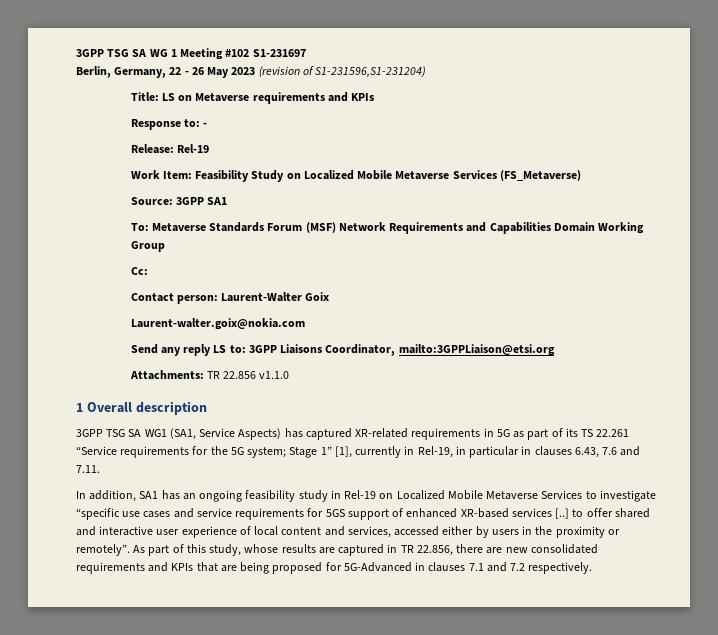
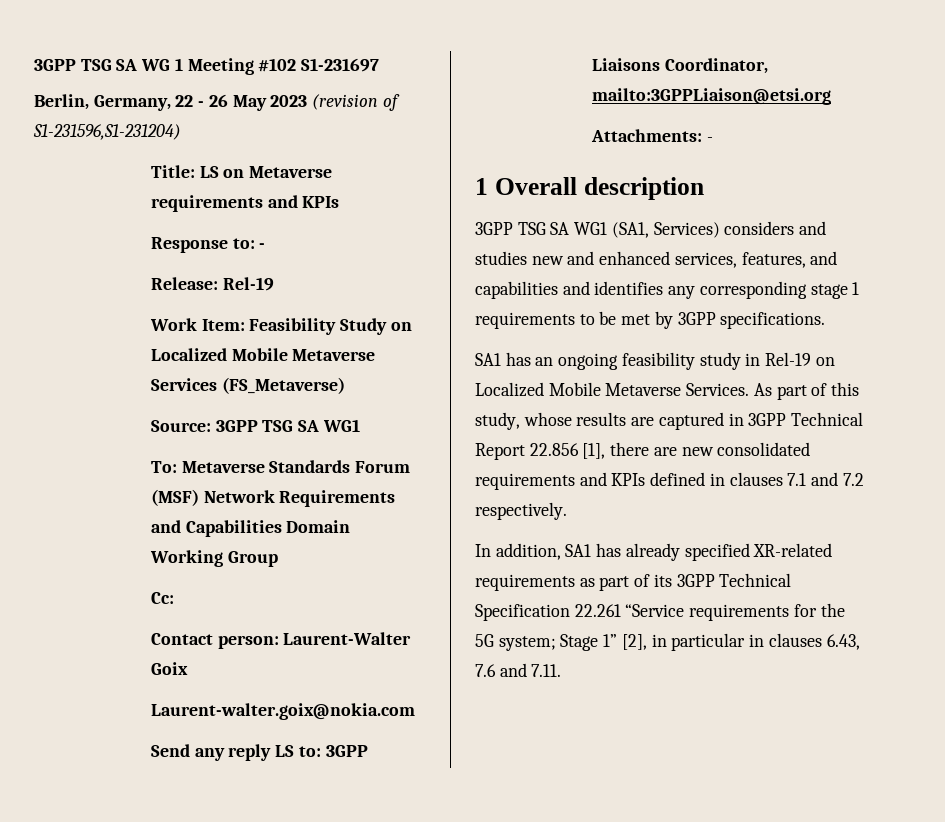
- Source: 3GPP SA1
+ Source: 3GPP TSG SA WG1
- Attachments: TR 22.856 v1.1.0
+ Attachments: -
- 3GPP TSG SA WG1 (SA1, Service Aspects) has captured XR-related requirements in 5G as part of its TS 22.261 “Service requirements for the 5G system; Stage 1” [1], currently in Rel-19, in particular in clauses 6.43, 7.6 and 7.11.
- In addition, SA1 has an ongoing feasibility study in Rel-19 on Localized Mobile Metaverse Services to investigate “specific use cases and service requirements for 5GS support of enhanced XR-based services [..] to offer shared and interactive user experience of local content and services, accessed either by users in the proximity or remotely”.
+ 3GPP TSG SA WG1 (SA1, Services) considers and studies new and enhanced services, features, and capabilities and identifies any corresponding stage 1 requirements to be met by 3GPP specifications.
+ SA1 has an ongoing feasibility study in Rel-19 on Localized Mobile Metaverse Services.
- As part of this study, whose results are captured in TR 22.856, there are new consolidated requirements and KPIs that are being proposed for 5G-Advanced in clauses 7.1 and 7.2 respectively.
+ As part of this study, whose results are captured in 3GPP Technical Report 22.856 [1], there are new consolidated requirements and KPIs defined in clauses 7.1 and 7.2 respectively.
+ In addition, SA1 has already specified XR-related requirements as part of its 3GPP Technical Specification 22.261 “Service requirements for the 5G system; Stage 1” [2], in particular in clauses 6.43, 7.6 and 7.11.

